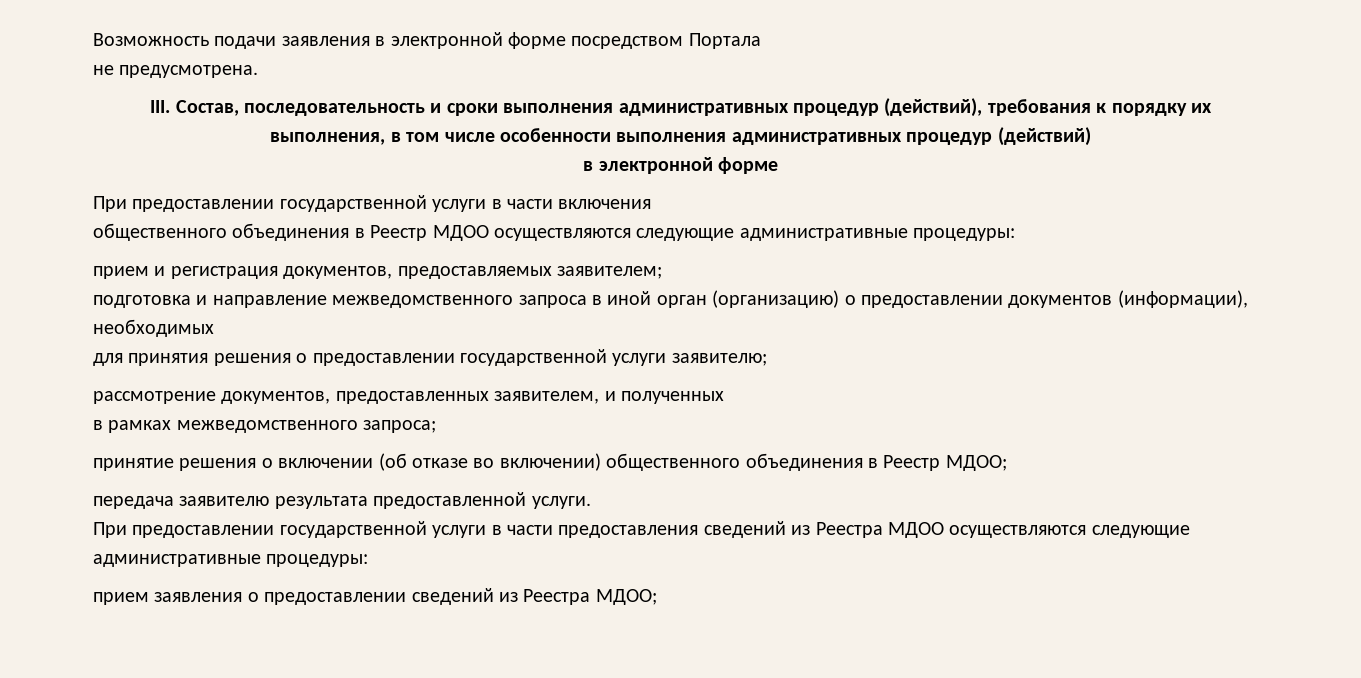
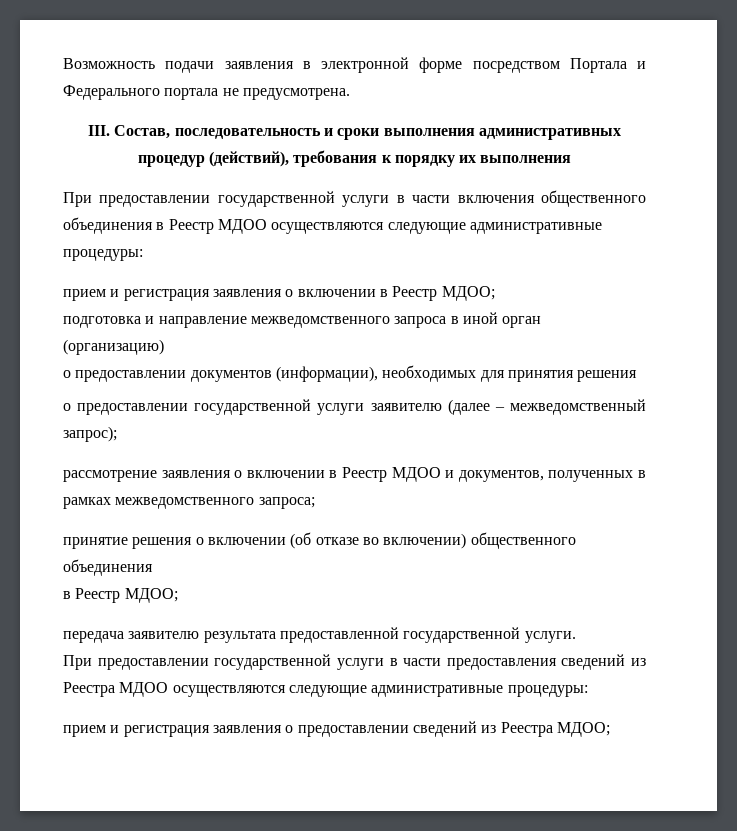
- Возможность подачи заявления в электронной форме посредством Портала
- не предусмотрена.
+ Возможность подачи заявления в электронной форме посредством Портала и Федерального портала не предусмотрена.
- III. Состав, последовательность и сроки выполнения административных процедур (действий), требования к порядку их выполнения, в том числе особенности выполнения административных процедур (действий)
- в электронной форме
+ III. Состав, последовательность и сроки выполнения административных процедур (действий), требования к порядку их выполнения
- При предоставлении государственной услуги в части включения
- общественного объединения в Реестр МДОО осуществляются следующие административные процедуры:
+ При предоставлении государственной услуги в части включения общественного объединения в Реестр МДОО осуществляются следующие административные процедуры:
- прием и регистрация документов, предоставляемых заявителем;
+ прием и регистрация заявления о включении в Реестр МДОО;
- подготовка и направление межведомственного запроса в иной орган (организацию) о предоставлении документов (информации), необходимых
- для принятия решения о предоставлении государственной услуги заявителю;
- рассмотрение документов, предоставленных заявителем, и полученных
- в рамках межведомственного запроса;
+ подготовка и направление межведомственного запроса в иной орган (организацию)
+ о предоставлении документов (информации), необходимых для принятия решения
+ о предоставлении государственной услуги заявителю (далее – межведомственный запрос);
+ рассмотрение заявления о включении в Реестр МДОО и документов, полученных в рамках межведомственного запроса;
- принятие решения о включении (об отказе во включении) общественного объединения в Реестр МДОО;
+ принятие решения о включении (об отказе во включении) общественного объединения
+ в Реестр МДОО;
- передача заявителю результата предоставленной услуги.
+ передача заявителю результата предоставленной государственной услуги.
- прием заявления о предоставлении сведений из Реестра МДОО;
+ прием и регистрация заявления о предоставлении сведений из Реестра МДОО;

